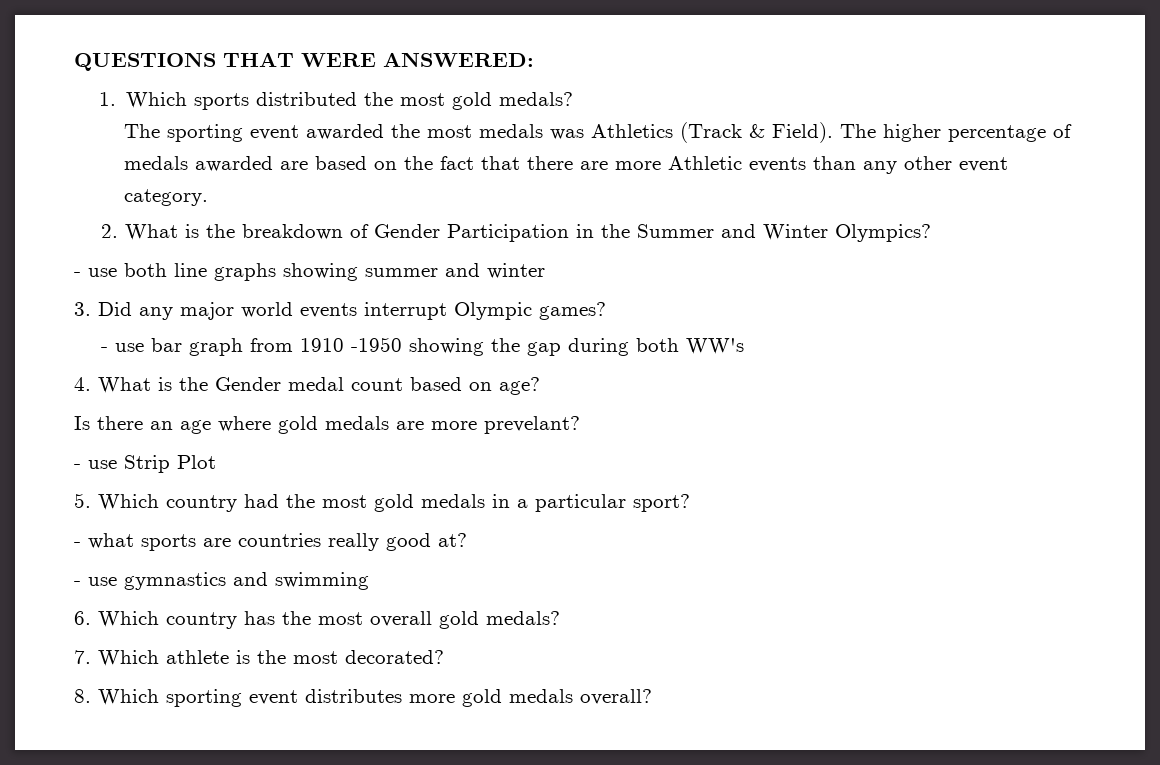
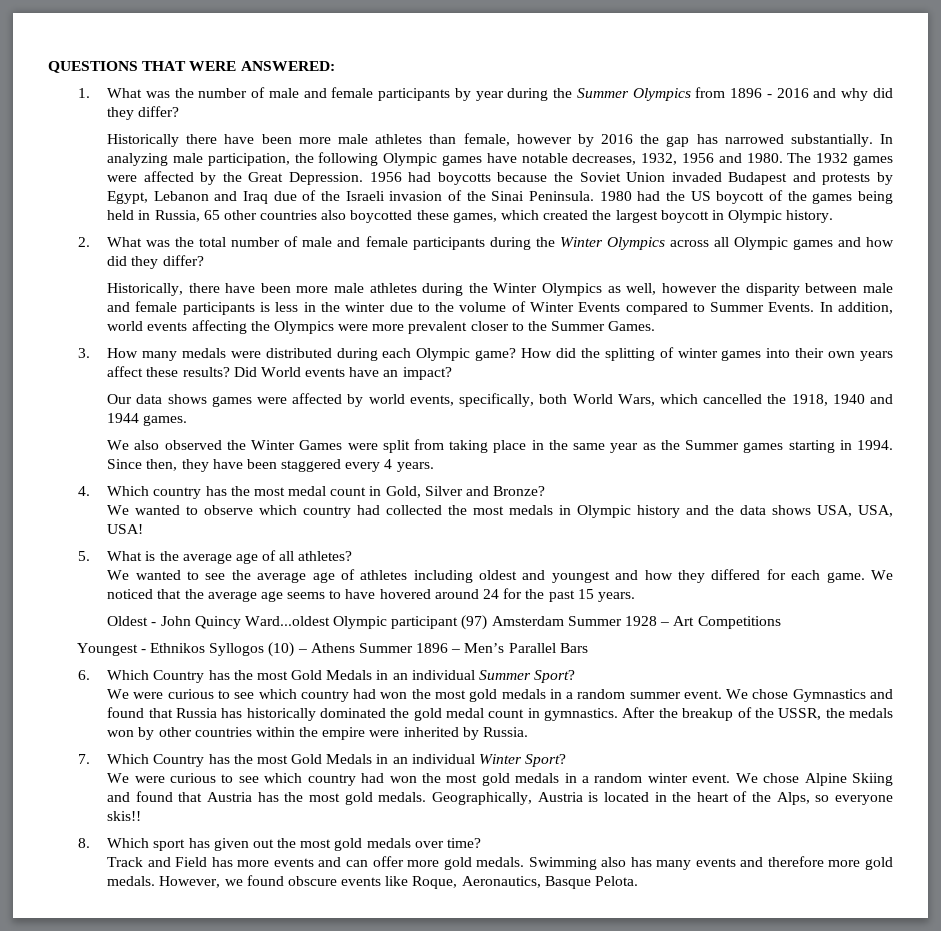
- 1. Which sports distributed the most gold medals?
- The sporting event awarded the most medals was Athletics (Track & Field). The higher percentage of medals awarded are based on the fact that there are more Athletic events than any other event category.
- 2. What is the breakdown of Gender Participation in the Summer and Winter Olympics?
- - use both line graphs showing summer and winter
- 3. Did any major world events interrupt Olympic games?
- - use bar graph from 1910 -1950 showing the gap during both WW's
- 4. What is the Gender medal count based on age?
- Is there an age where gold medals are more prevelant?
- - use Strip Plot
- 5. Which country had the most gold medals in a particular sport?
- - what sports are countries really good at?
- - use gymnastics and swimming
- 6. Which country has the most overall gold medals?
- 7. Which athlete is the most decorated?
- 8. Which sporting event distributes more gold medals overall?
+ 1. What was the number of male and female participants by year during the Summer Olympics from 1896 - 2016 and why did they differ?
+ Historically there have been more male athletes than female, however by 2016 the gap has narrowed substantially. In analyzing male participation, the following Olympic games have notable decreases, 1932, 1956 and 1980. The 1932 games were affected by the Great Depression. 1956 had boycotts because the Soviet Union invaded Budapest and protests by Egypt, Lebanon and Iraq due of the Israeli invasion of the Sinai Peninsula. 1980 had the US boycott of the games being held in Russia, 65 other countries also boycotted these games, which created the largest boycott in Olympic history.
+ 2. What was the total number of male and female participants during the Winter Olympics across all Olympic games and how did they differ?
+ Historically, there have been more male athletes during the Winter Olympics as well, however the disparity between male and female participants is less in the winter due to the volume of Winter Events compared to Summer Events. In addition, world events affecting the Olympics were more prevalent closer to the Summer Games.
+ 3. How many medals were distributed during each Olympic game? How did the splitting of winter games into their own years affect these results? Did World events have an impact?
+ Our data shows games were affected by world events, specifically, both World Wars, which cancelled the 1918, 1940 and 1944 games.
+ We also observed the Winter Games were split from taking place in the same year as the Summer games starting in 1994. Since then, they have been staggered every 4 years.
+ 4. Which country has the most medal count in Gold, Silver and Bronze?
+ We wanted to observe which country had collected the most medals in Olympic history and the data shows USA, USA, USA!
+ 5. What is the average age of all athletes?
+ We wanted to see the average age of athletes including oldest and youngest and how they differed for each game. We noticed that the average age seems to have hovered around 24 for the past 15 years.
+ Oldest - John Quincy Ward...oldest Olympic participant (97) Amsterdam Summer 1928 – Art Competitions
+ Youngest - Ethnikos Syllogos (10) – Athens Summer 1896 – Men’s Parallel Bars
+ 6. Which Country has the most Gold Medals in an individual Summer Sport?
+ We were curious to see which country had won the most gold medals in a random summer event. We chose Gymnastics and found that Russia has historically dominated the gold medal count in gymnastics. After the breakup of the USSR, the medals won by other countries within the empire were inherited by Russia.
+ 7. Which Country has the most Gold Medals in an individual Winter Sport?
+ We were curious to see which country had won the most gold medals in a random winter event. We chose Alpine Skiing and found that Austria has the most gold medals. Geographically, Austria is located in the heart of the Alps, so everyone skis!!
+ 8. Which sport has given out the most gold medals over time?
+ Track and Field has more events and can offer more gold medals. Swimming also has many events and therefore more gold medals. However, we found obscure events like Roque, Aeronautics, Basque Pelota.

